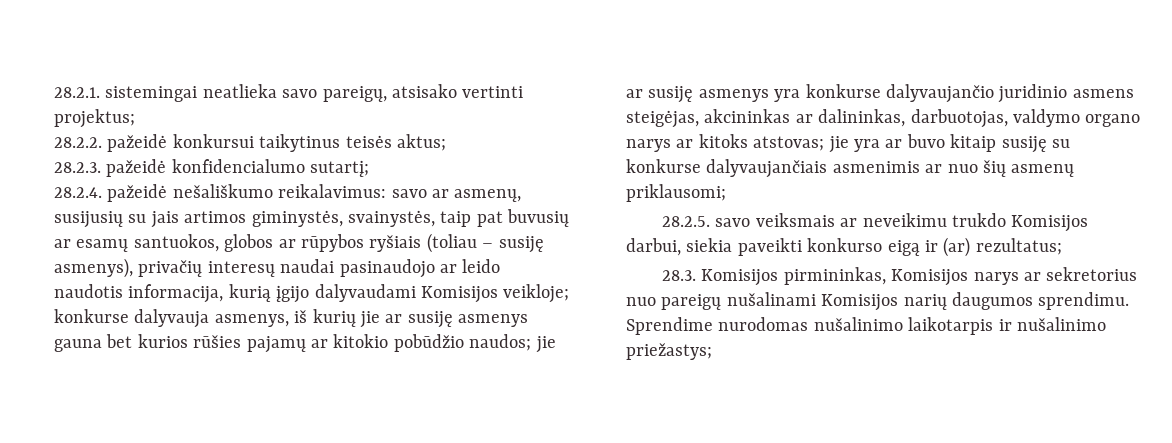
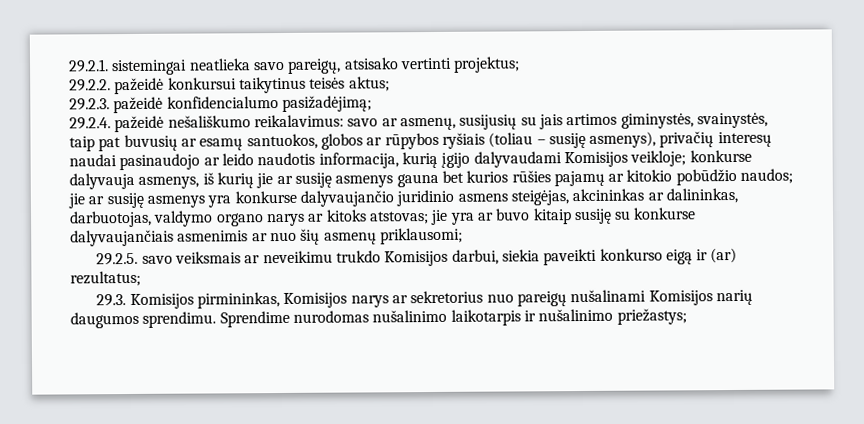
- 28.2.1. sistemingai neatlieka savo pareigų, atsisako vertinti projektus;
+ 29.2.1. sistemingai neatlieka savo pareigų, atsisako vertinti projektus;
- 28.2.2. pažeidė konkursui taikytinus teisės aktus;
+ 29.2.2. pažeidė konkursui taikytinus teisės aktus;
- 28.2.3. pažeidė konfidencialumo sutartį;
- 28.2.4. pažeidė nešališkumo reikalavimus:
+ 29.2.3. pažeidė konfidencialumo pasižadėjimą;
+ 29.2.4. pažeidė nešališkumo reikalavimus:
- 28.2.5. savo veiksmais ar neveikimu trukdo Komisijos darbui, siekia paveikti konkurso eigą ir (ar) rezultatus;
+ 29.2.5. savo veiksmais ar neveikimu trukdo Komisijos darbui, siekia paveikti konkurso eigą ir (ar) rezultatus;
- 28.3. Komisijos pirmininkas, Komisijos narys ar sekretorius nuo pareigų nušalinami Komisijos narių daugumos sprendimu.
+ 29.3. Komisijos pirmininkas, Komisijos narys ar sekretorius nuo pareigų nušalinami Komisijos narių daugumos sprendimu.

